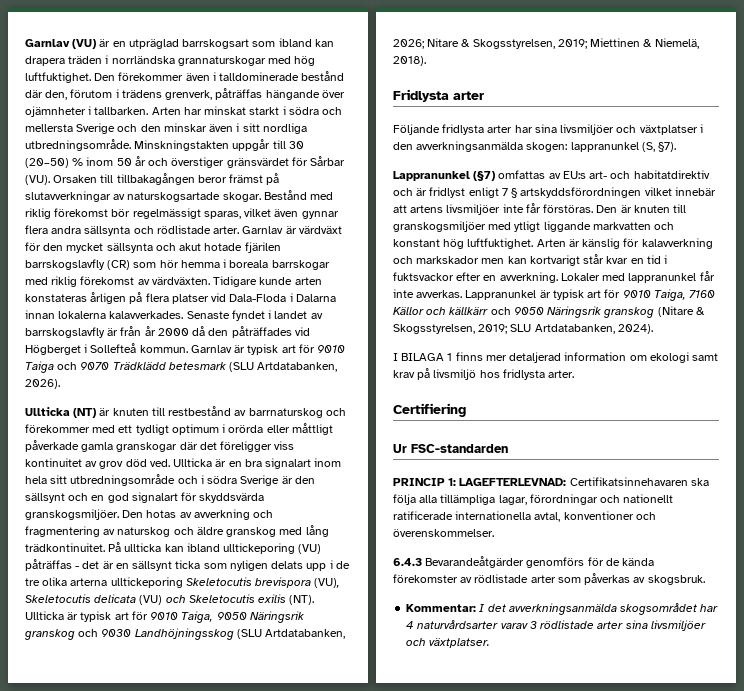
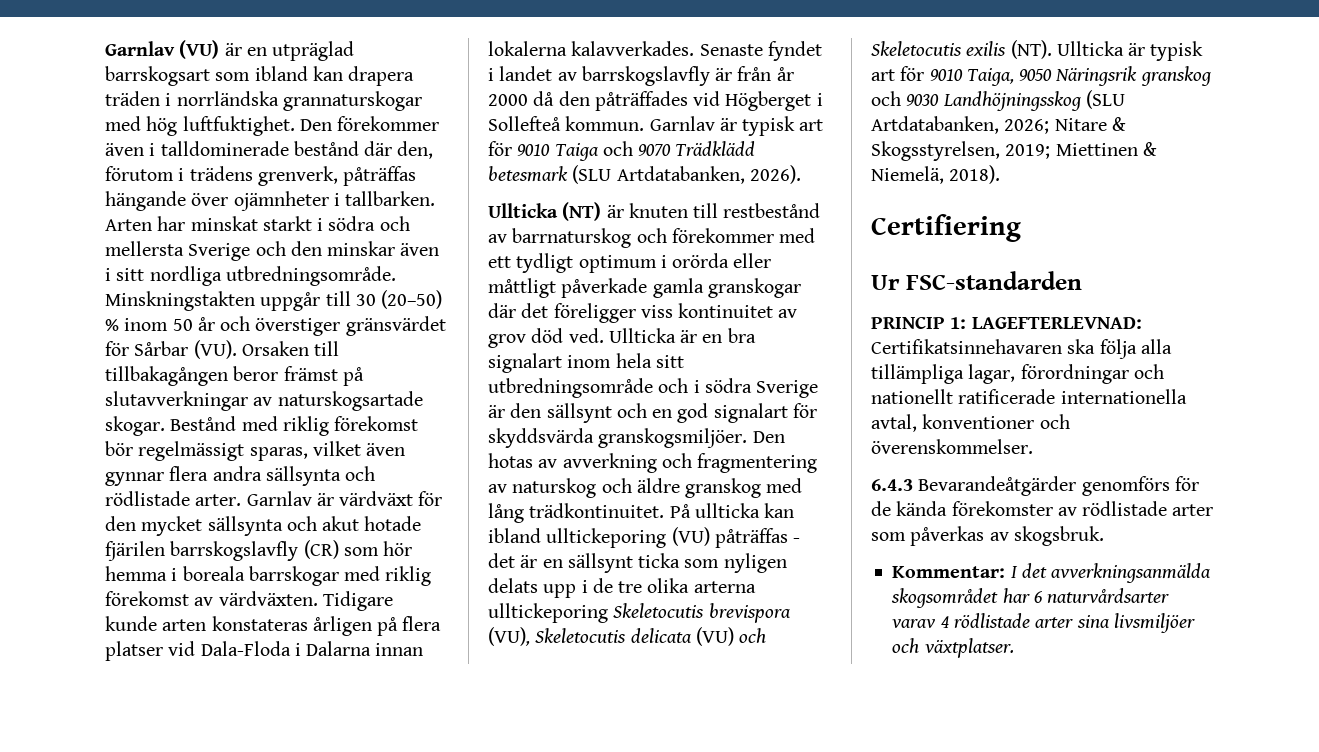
- Fridlysta arter
- Följande fridlysta arter har sina livsmiljöer och växtplatser i den avverkningsanmälda skogen: lappranunkel (S, §7).
- Lappranunkel (§7) omfattas av EU:s art- och habitatdirektiv och är fridlyst enligt 7 § artskyddsförordningen vilket innebär att artens livsmiljöer inte får förstöras. Den är knuten till granskogsmiljöer med ytligt liggande markvatten och konstant hög luftfuktighet. Arten är känslig för kalavverkning och markskador men kan kortvarigt står kvar en tid i fuktsvackor efter en avverkning. Lokaler med lappranunkel får inte avverkas. Lappranunkel är typisk art för 9010 Taiga, 7160 Källor och källkärr och 9050 Näringsrik granskog (Nitare & Skogsstyrelsen, 2019; SLU Artdatabanken, 2024).
- I BILAGA 1 finns mer detaljerad information om ekologi samt krav på livsmiljö hos fridlysta arter.
- Kommentar: I det avverkningsanmälda skogsområdet har 4 naturvårdsarter varav 3 rödlistade arter sina livsmiljöer och växtplatser.
+ Kommentar: I det avverkningsanmälda skogsområdet har 6 naturvårdsarter varav 4 rödlistade arter sina livsmiljöer och växtplatser.

